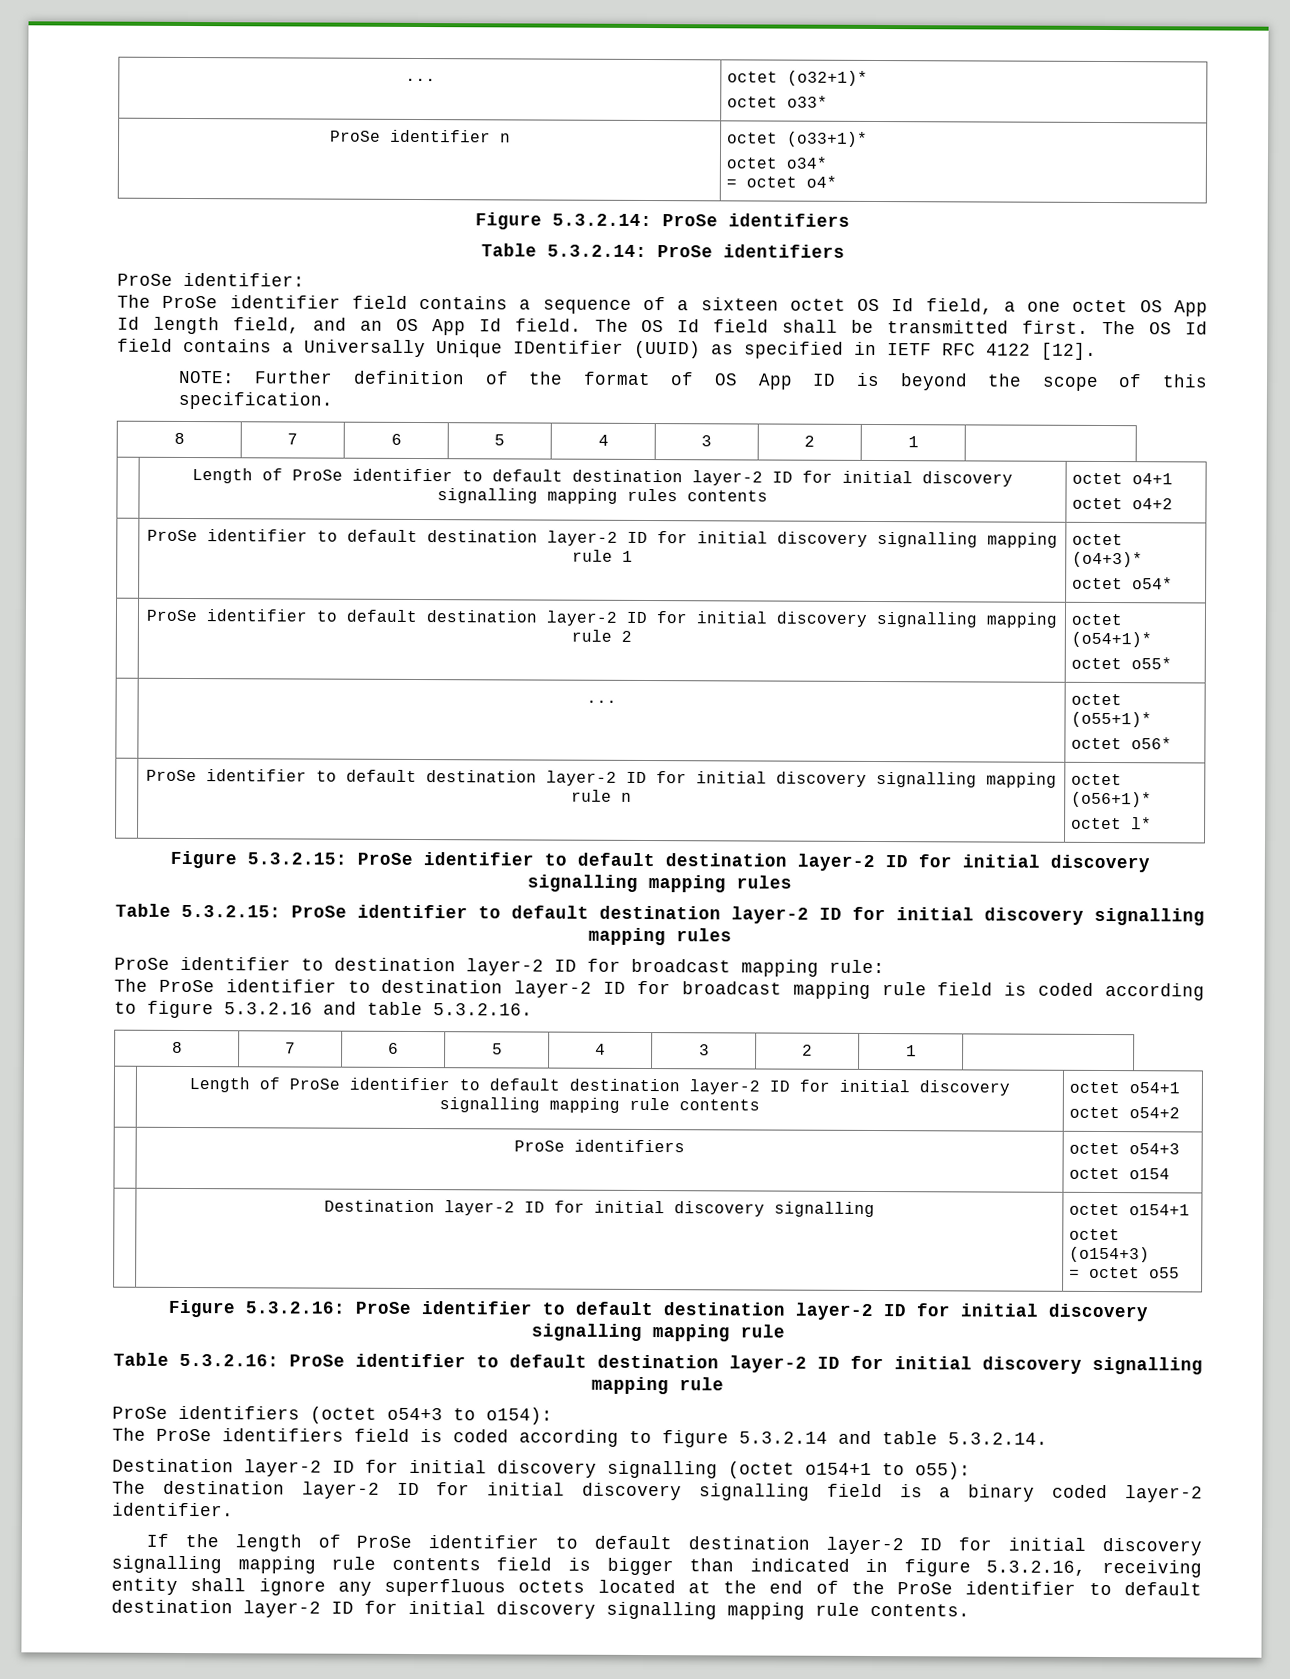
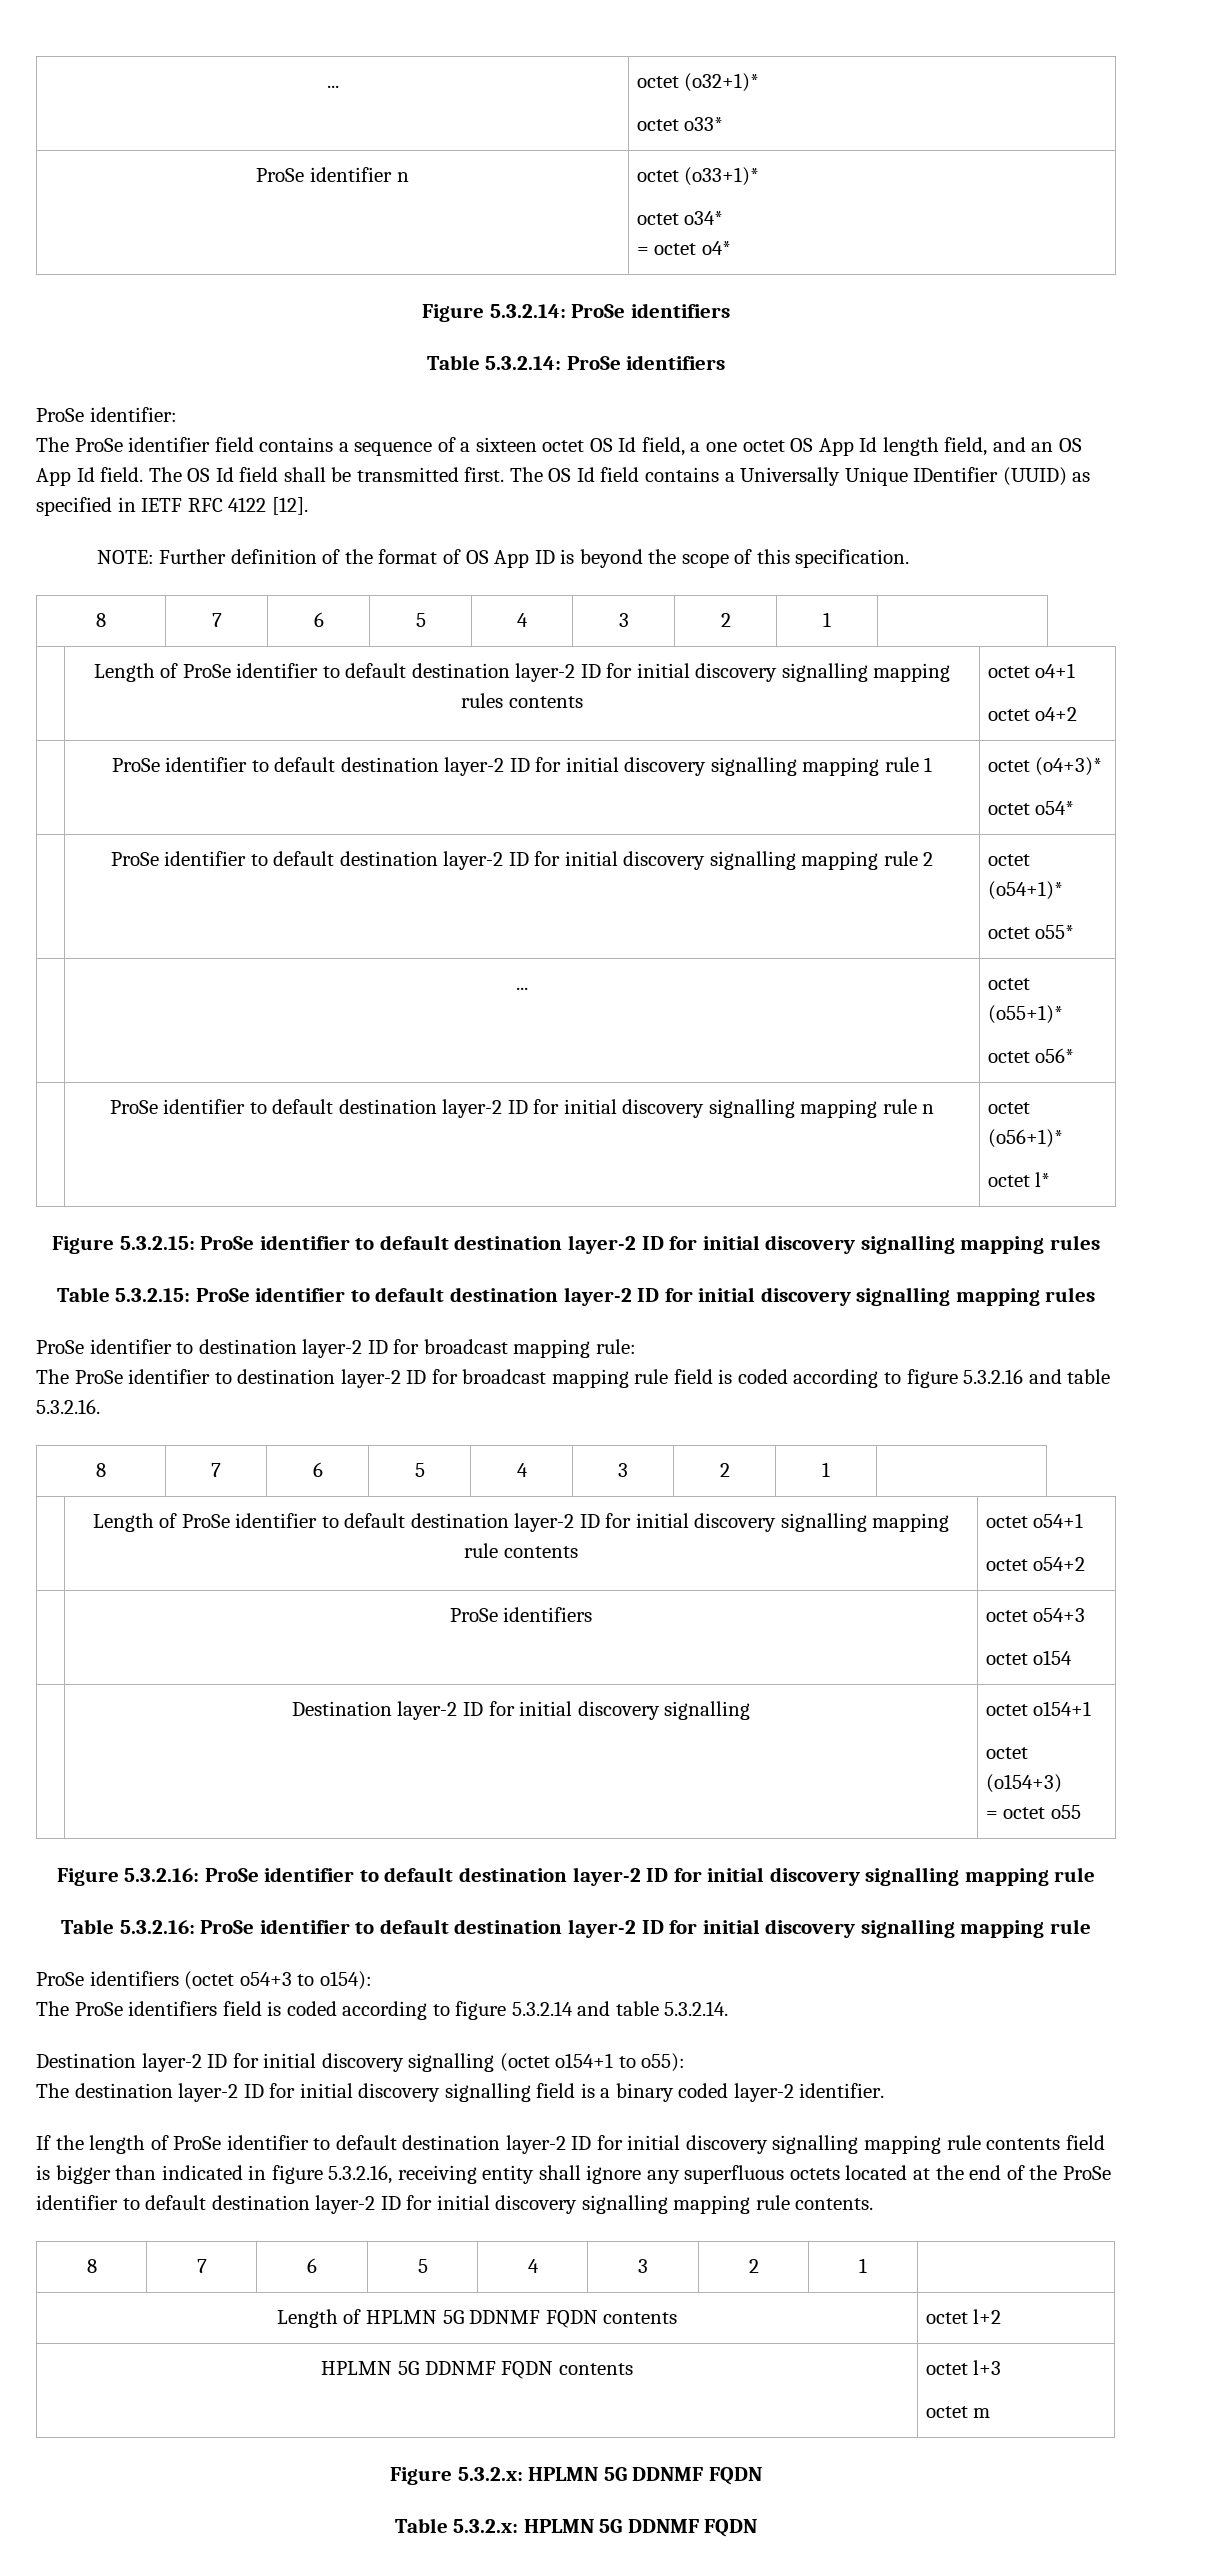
  If the length of ProSe identifier to default destination layer-2 ID for initial discovery signalling mapping rule contents field is bigger than indicated in figure 5.3.2.16, receiving entity shall ignore any superfluous octets located at the end of the ProSe identifier to default destination layer-2 ID for initial discovery signalling mapping rule contents.
+ 8 | 7 | 6 | 5 | 4 | 3 | 2 | 1 |
+ Length of HPLMN 5G DDNMF FQDN contents | octet l+2
+ HPLMN 5G DDNMF FQDN contents | octet l+3
+ octet m
+ Figure 5.3.2.x: HPLMN 5G DDNMF FQDN
+ Table 5.3.2.x: HPLMN 5G DDNMF FQDN

